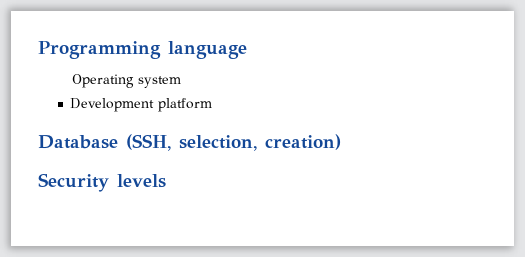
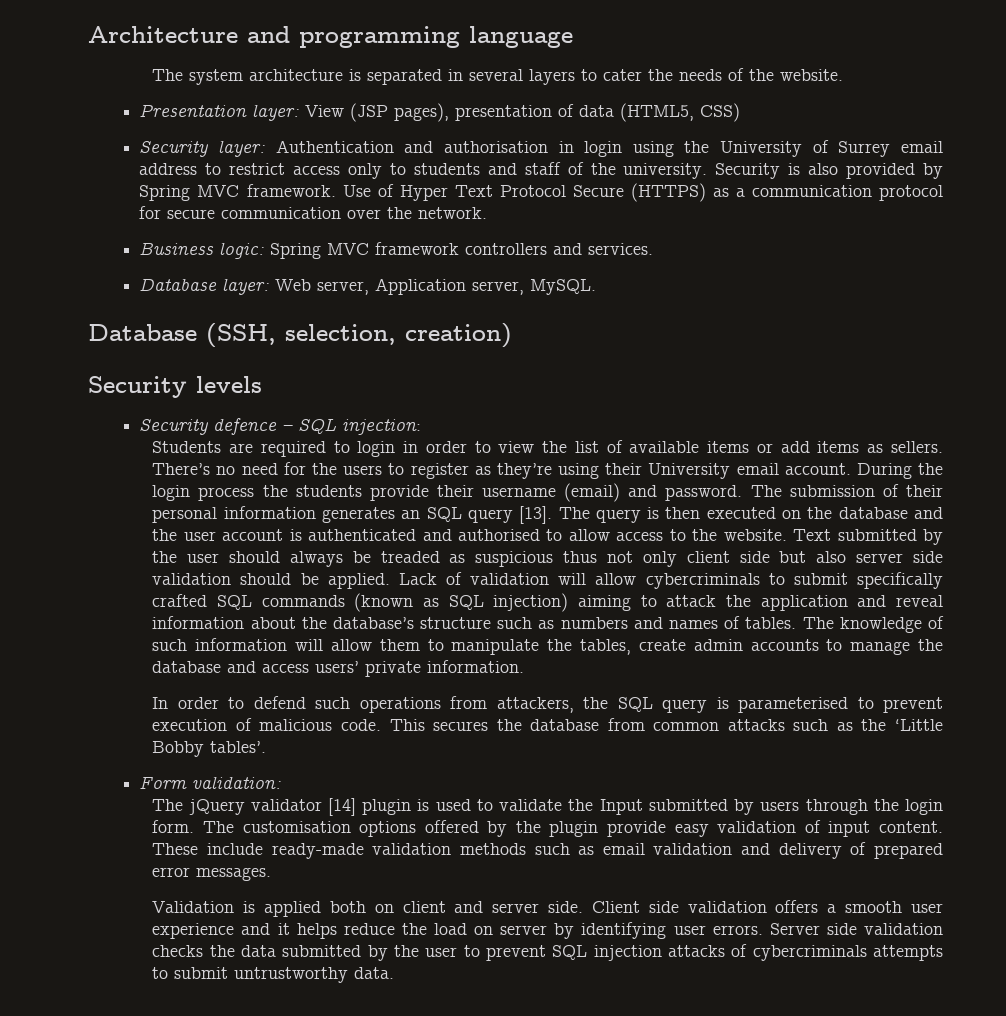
- Programming language
+ Architecture and programming language
- Operating system
- Development platform
+ The system architecture is separated in several layers to cater the needs of the website.
+ Presentation layer: View (JSP pages), presentation of data (HTML5, CSS)
+ Security layer: Authentication and authorisation in login using the University of Surrey email address to restrict access only to students and staff of the university. Security is also provided by Spring MVC framework. Use of Hyper Text Protocol Secure (HTTPS) as a communication protocol for secure communication over the network.
+ Business logic: Spring MVC framework controllers and services.
+ Database layer: Web server, Application server, MySQL.
+ Security defence – SQL injection:
+ Students are required to login in order to view the list of available items or add items as sellers. There’s no need for the users to register as they’re using their University email account. During the login process the students provide their username (email) and password. The submission of their personal information generates an SQL query [13]. The query is then executed on the database and the user account is authenticated and authorised to allow access to the website. Text submitted by the user should always be treaded as suspicious thus not only client side but also server side validation should be applied. Lack of validation will allow cybercriminals to submit specifically crafted SQL commands (known as SQL injection) aiming to attack the application and reveal information about the database’s structure such as numbers and names of tables. The knowledge of such information will allow them to manipulate the tables, create admin accounts to manage the database and access users’ private information.
+ In order to defend such operations from attackers, the SQL query is parameterised to prevent execution of malicious code. This secures the database from common attacks such as the ‘Little Bobby tables’.
+ Form validation:
+ The jQuery validator [14] plugin is used to validate the Input submitted by users through the login form. The customisation options offered by the plugin provide easy validation of input content. These include ready-made validation methods such as email validation and delivery of prepared error messages.
+ Validation is applied both on client and server side. Client side validation offers a smooth user experience and it helps reduce the load on server by identifying user errors. Server side validation checks the data submitted by the user to prevent SQL injection attacks of cybercriminals attempts to submit untrustworthy data.

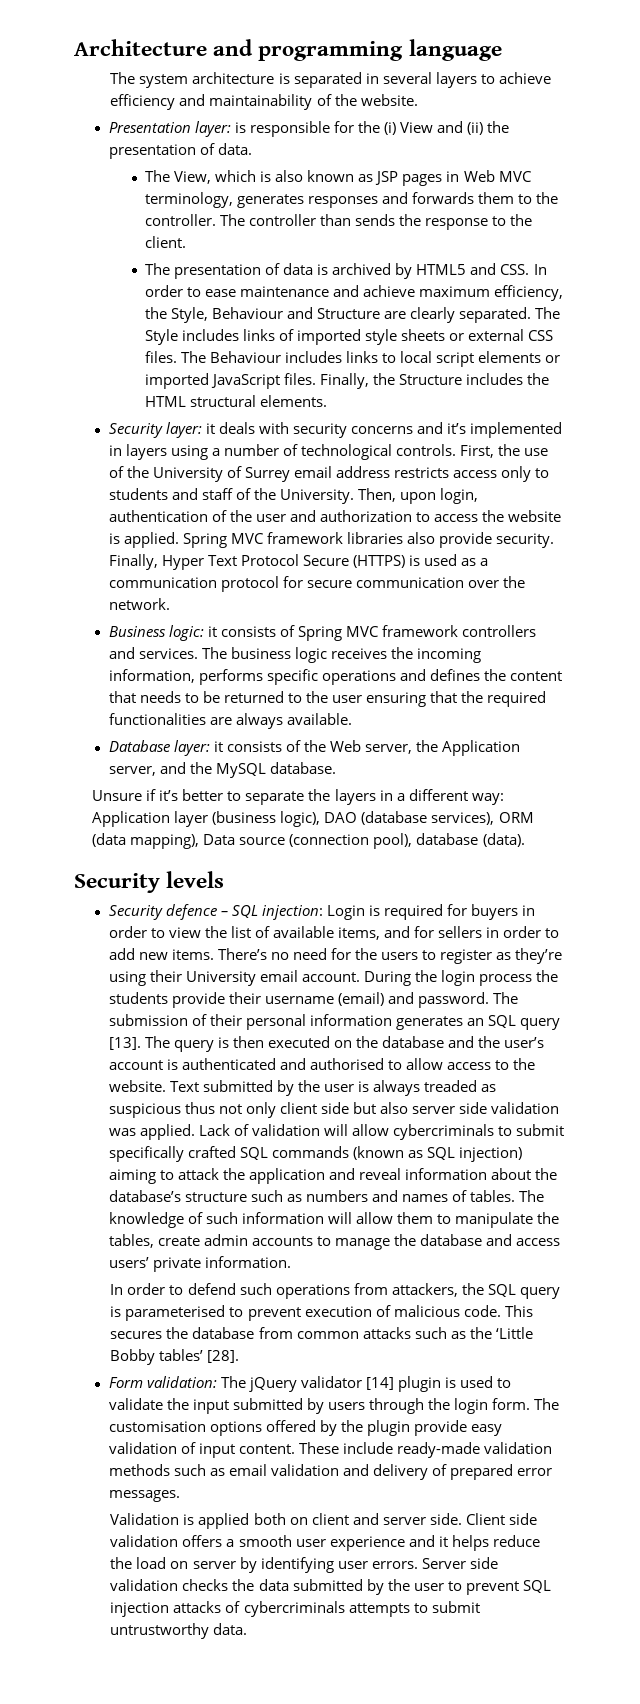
- The system architecture is separated in several layers to cater the needs of the website.
+ The system architecture is separated in several layers to achieve efficiency and maintainability of the website.
- Presentation layer: View (JSP pages), presentation of data (HTML5, CSS)
- Security layer: Authentication and authorisation in login using the University of Surrey email address to restrict access only to students and staff of the university. Security is also provided by Spring MVC framework. Use of Hyper Text Protocol Secure (HTTPS) as a communication protocol for secure communication over the network.
+ Presentation layer: is responsible for the (i) View and (ii) the presentation of data.
+ The View, which is also known as JSP pages in Web MVC terminology, generates responses and forwards them to the controller. The controller than sends the response to the client.
+ The presentation of data is archived by HTML5 and CSS. In order to ease maintenance and achieve maximum efficiency, the Style, Behaviour and Structure are clearly separated. The Style includes links of imported style sheets or external CSS files. The Behaviour includes links to local script elements or imported JavaScript files. Finally, the Structure includes the HTML structural elements.
+ Security layer: it deals with security concerns and it’s implemented in layers using a number of technological controls. First, the use of the University of Surrey email address restricts access only to students and staff of the University. Then, upon login, authentication of the user and authorization to access the website is applied. Spring MVC framework libraries also provide security. Finally, Hyper Text Protocol Secure (HTTPS) is used as a communication protocol for secure communication over the network.
- Business logic: Spring MVC framework controllers and services.
- Database layer: Web server, Application server, MySQL.
- Database (SSH, selection, creation)
+ Business logic: it consists of Spring MVC framework controllers and services. The business logic receives the incoming information, performs specific operations and defines the content that needs to be returned to the user ensuring that the required functionalities are always available.
+ Database layer: it consists of the Web server, the Application server, and the MySQL database.
+ Unsure if it’s better to separate the layers in a different way: Application layer (business logic), DAO (database services), ORM (data mapping), Data source (connection pool), database (data).
- Security defence – SQL injection:
- Students are required to login in order to view the list of available items or add items as sellers.
+ Security defence – SQL injection: Login is required for buyers in order to view the list of available items, and for sellers in order to add new items.
- The query is then executed on the database and the user account is authenticated and authorised to allow access to the website.
+ The query is then executed on the database and the user’s account is authenticated and authorised to allow access to the website.
- Text submitted by the user should always be treaded as suspicious thus not only client side but also server side validation should be applied.
+ Text submitted by the user is always treaded as suspicious thus not only client side but also server side validation was applied.
- This secures the database from common attacks such as the ‘Little Bobby tables’.
+ This secures the database from common attacks such as the ‘Little Bobby tables’ [28].
- Form validation:
- The jQuery validator [14] plugin is used to validate the Input submitted by users through the login form.
+ Form validation: The jQuery validator [14] plugin is used to validate the input submitted by users through the login form.

